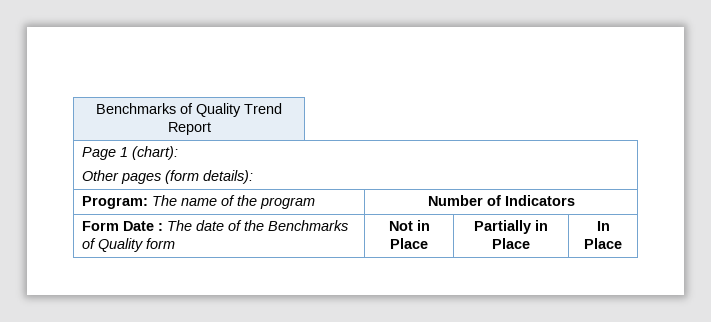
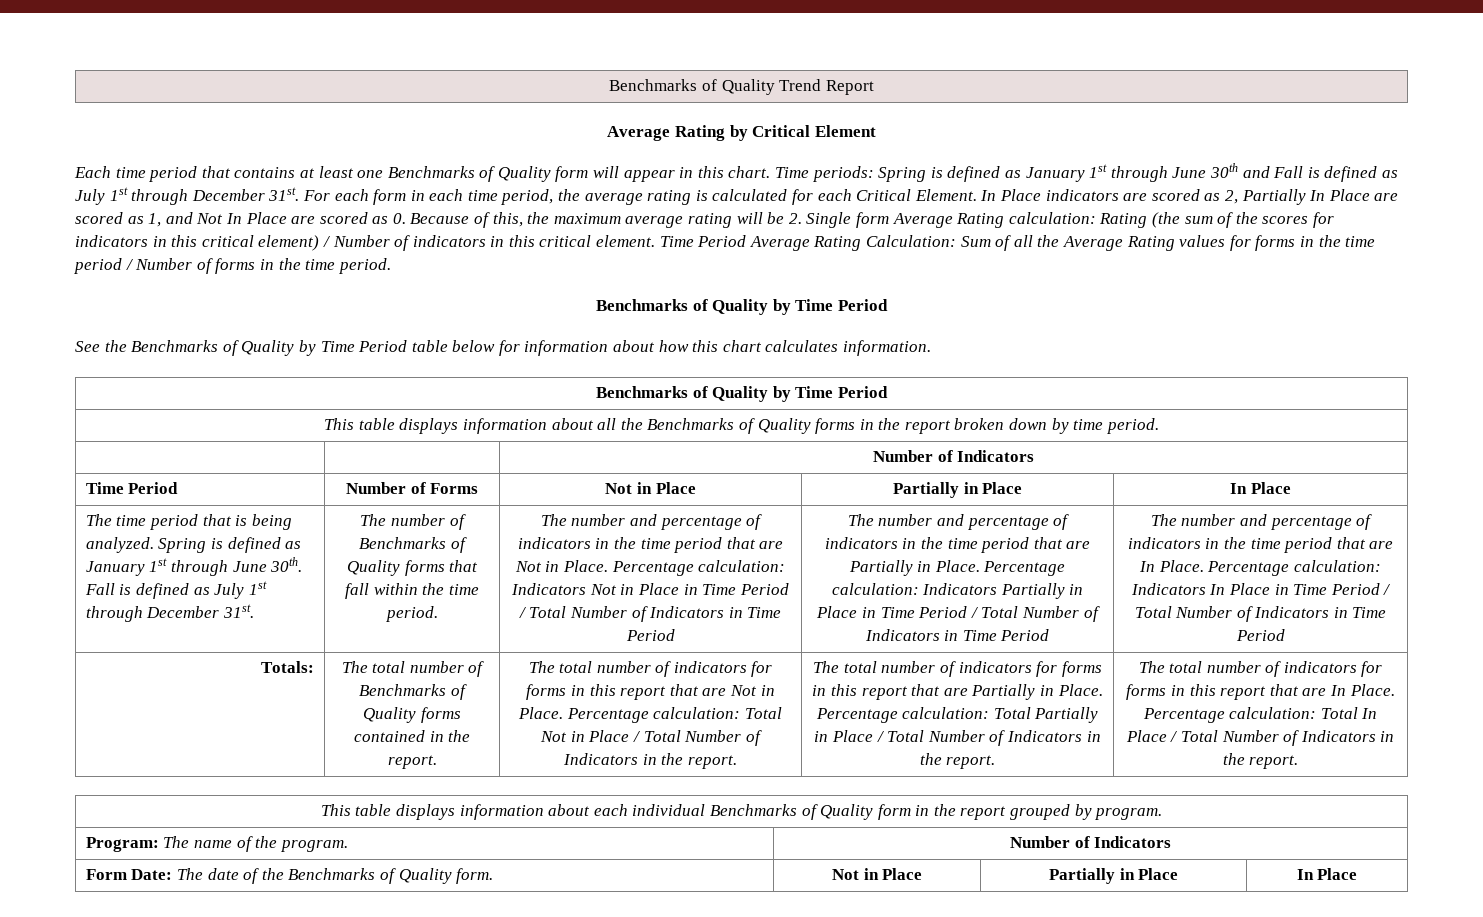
- Page 1 (chart):
- Other pages (form details):
- Program: The name of the program | Number of Indicators
- Form Date : The date of the Benchmarks of Quality form | Not in Place | Partially in Place | In Place
+ Average Rating by Critical Element
+ Each time period that contains at least one Benchmarks of Quality form will appear in this chart. Time periods: Spring is defined as January 1st through June 30th and Fall is defined as July 1st through December 31st. For each form in each time period, the average rating is calculated for each Critical Element. In Place indicators are scored as 2, Partially In Place are scored as 1, and Not In Place are scored as 0. Because of this, the maximum average rating will be 2. Single form Average Rating calculation: Rating (the sum of the scores for indicators in this critical element) / Number of indicators in this critical element. Time Period Average Rating Calculation: Sum of all the Average Rating values for forms in the time period / Number of forms in the time period.
+ Benchmarks of Quality by Time Period
+ See the Benchmarks of Quality by Time Period table below for information about how this chart calculates information.
+ Benchmarks of Quality by Time Period
+ This table displays information about all the Benchmarks of Quality forms in the report broken down by time period.
+ | | Number of Indicators
+ Time Period | Number of Forms | Not in Place | Partially in Place | In Place
+ The time period that is being analyzed. Spring is defined as January 1st through June 30th. Fall is defined as July 1st through December 31st. | The number of Benchmarks of Quality forms that fall within the time period. | The number and percentage of indicators in the time period that are Not in Place. Percentage calculation: Indicators Not in Place in Time Period / Total Number of Indicators in Time Period | The number and percentage of indicators in the time period that are Partially in Place. Percentage calculation: Indicators Partially in Place in Time Period / Total Number of Indicators in Time Period | The number and percentage of indicators in the time period that are In Place. Percentage calculation: Indicators In Place in Time Period / Total Number of Indicators in Time Period
+ Totals: | The total number of Benchmarks of Quality forms contained in the report. | The total number of indicators for forms in this report that are Not in Place. Percentage calculation: Total Not in Place / Total Number of Indicators in the report. | The total number of indicators for forms in this report that are Partially in Place. Percentage calculation: Total Partially in Place / Total Number of Indicators in the report. | The total number of indicators for forms in this report that are In Place. Percentage calculation: Total In Place / Total Number of Indicators in the report.
+ This table displays information about each individual Benchmarks of Quality form in the report grouped by program.
+ Program: The name of the program. | Number of Indicators
+ Form Date: The date of the Benchmarks of Quality form. | Not in Place | Partially in Place | In Place

